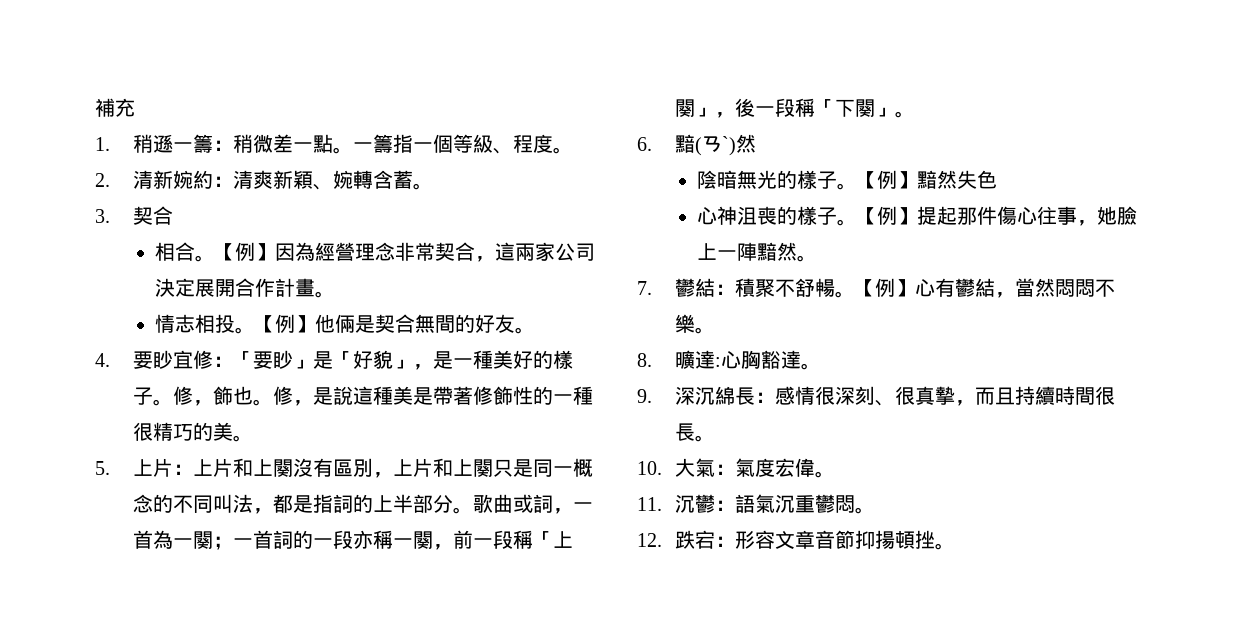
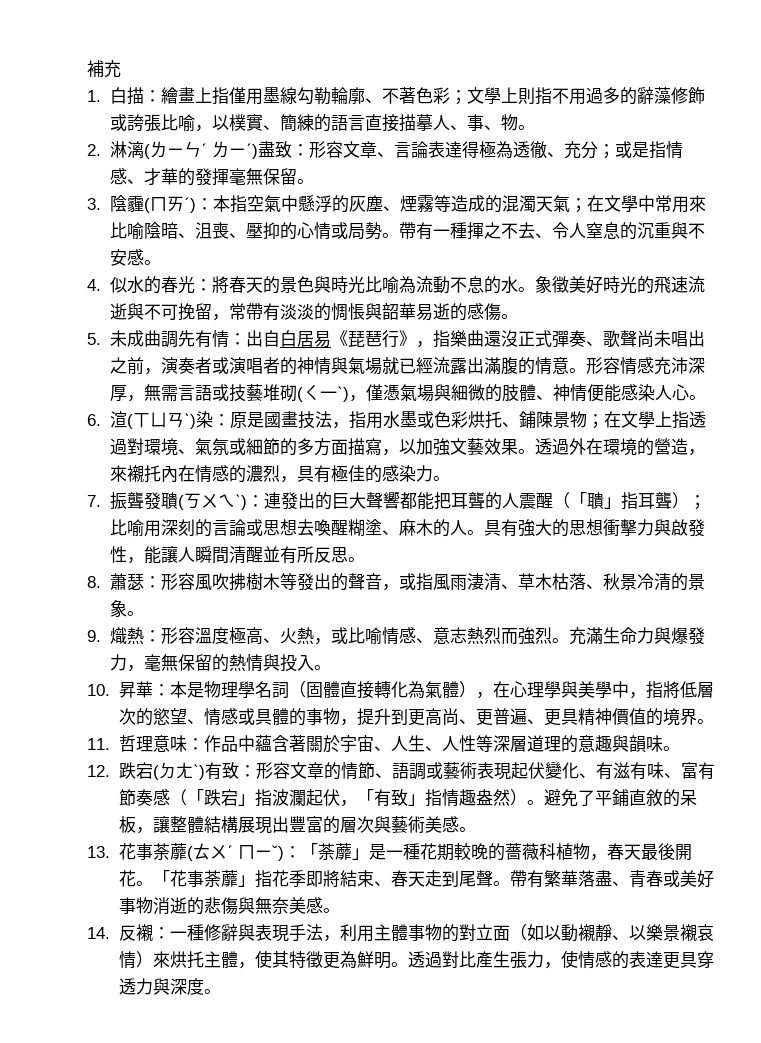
- 1.稍遜一籌：稍微差一點。一籌指一個等級、程度。
- 2.清新婉約：清爽新穎、婉轉含蓄。
- 3.契合
- 相合。【例】因為經營理念非常契合，這兩家公司決定展開合作計畫。
- 情志相投。【例】他倆是契合無間的好友。
- 4.要眇宜修：「要眇」是「好貌」，是一種美好的樣子。修，飾也。修，是說這種美是帶著修飾性的一種很精巧的美。
- 5.上片：上片和上闋沒有區別，上片和上闋只是同一概念的不同叫法，都是指詞的上半部分。歌曲或詞，一首為一闋；一首詞的一段亦稱一闋，前一段稱「上闋」，後一段稱「下闋」。
- 6.黯(ㄢˋ)然
- 陰暗無光的樣子。【例】黯然失色
- 心神沮喪的樣子。【例】提起那件傷心往事，她臉上一陣黯然。
- 7.鬱結：積聚不舒暢。【例】心有鬱結，當然悶悶不樂。
- 8.曠達:心胸豁達。
- 9.深沉綿長：感情很深刻、很真摯，而且持續時間很長。
- 10.大氣：氣度宏偉。
- 11.沉鬱：語氣沉重鬱悶。
+ 1.白描：繪畫上指僅用墨線勾勒輪廓、不著色彩；文學上則指不用過多的辭藻修飾或誇張比喻，以樸實、簡練的語言直接描摹人、事、物。
+ 2.淋漓(ㄌㄧㄣˊ ㄌㄧˊ)盡致：形容文章、言論表達得極為透徹、充分；或是指情感、才華的發揮毫無保留。
+ 3.陰霾(ㄇㄞˊ)：本指空氣中懸浮的灰塵、煙霧等造成的混濁天氣；在文學中常用來比喻陰暗、沮喪、壓抑的心情或局勢。帶有一種揮之不去、令人窒息的沉重與不安感。
+ 4.似水的春光：將春天的景色與時光比喻為流動不息的水。象徵美好時光的飛速流逝與不可挽留，常帶有淡淡的惆悵與韶華易逝的感傷。
+ 5.未成曲調先有情：出自白居易《琵琶行》，指樂曲還沒正式彈奏、歌聲尚未唱出之前，演奏者或演唱者的神情與氣場就已經流露出滿腹的情意。形容情感充沛深厚，無需言語或技藝堆砌(ㄑ一ˋ)，僅憑氣場與細微的肢體、神情便能感染人心。
+ 6.渲(ㄒㄩㄢˋ)染：原是國畫技法，指用水墨或色彩烘托、鋪陳景物；在文學上指透過對環境、氣氛或細節的多方面描寫，以加強文藝效果。透過外在環境的營造，來襯托內在情感的濃烈，具有極佳的感染力。
+ 7.振聾發聵(ㄎㄨㄟˋ)：連發出的巨大聲響都能把耳聾的人震醒（「聵」指耳聾）；比喻用深刻的言論或思想去喚醒糊塗、麻木的人。具有強大的思想衝擊力與啟發性，能讓人瞬間清醒並有所反思。
+ 8.蕭瑟：形容風吹拂樹木等發出的聲音，或指風雨淒清、草木枯落、秋景冷清的景象。
+ 9.熾熱：形容溫度極高、火熱，或比喻情感、意志熱烈而強烈。充滿生命力與爆發力，毫無保留的熱情與投入。
+ 10.昇華：本是物理學名詞（固體直接轉化為氣體），在心理學與美學中，指將低層次的慾望、情感或具體的事物，提升到更高尚、更普遍、更具精神價值的境界。
+ 11.哲理意味：作品中蘊含著關於宇宙、人生、人性等深層道理的意趣與韻味。
- 12.跌宕：形容文章音節抑揚頓挫。
+ 12.跌宕(ㄉㄤˋ)有致：形容文章的情節、語調或藝術表現起伏變化、有滋有味、富有節奏感（「跌宕」指波瀾起伏，「有致」指情趣盎然）。避免了平鋪直敘的呆板，讓整體結構展現出豐富的層次與藝術美感。
+ 13.花事荼蘼(ㄊㄨˊ ㄇㄧˇ)：「荼蘼」是一種花期較晚的薔薇科植物，春天最後開花。「花事荼蘼」指花季即將結束、春天走到尾聲。帶有繁華落盡、青春或美好事物消逝的悲傷與無奈美感。
+ 14.反襯：一種修辭與表現手法，利用主體事物的對立面（如以動襯靜、以樂景襯哀情）來烘托主體，使其特徵更為鮮明。透過對比產生張力，使情感的表達更具穿透力與深度。

